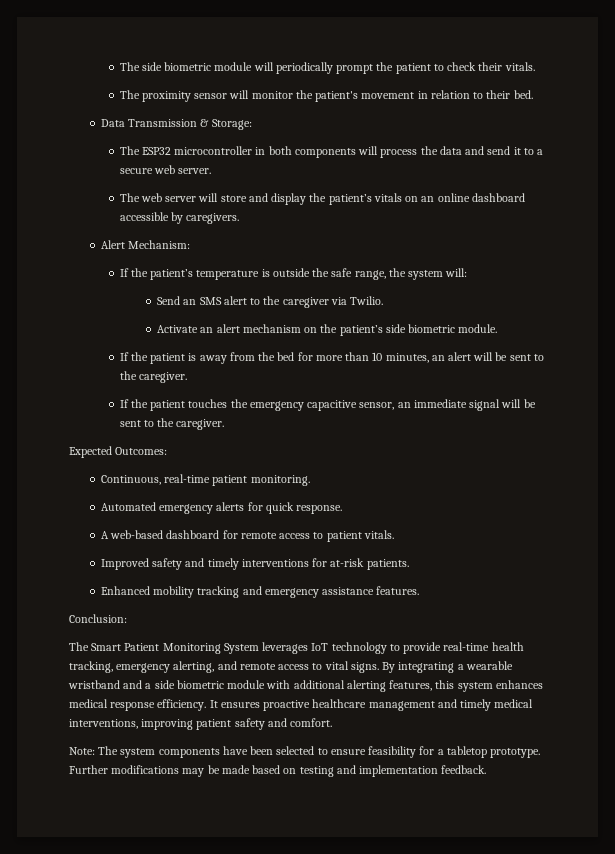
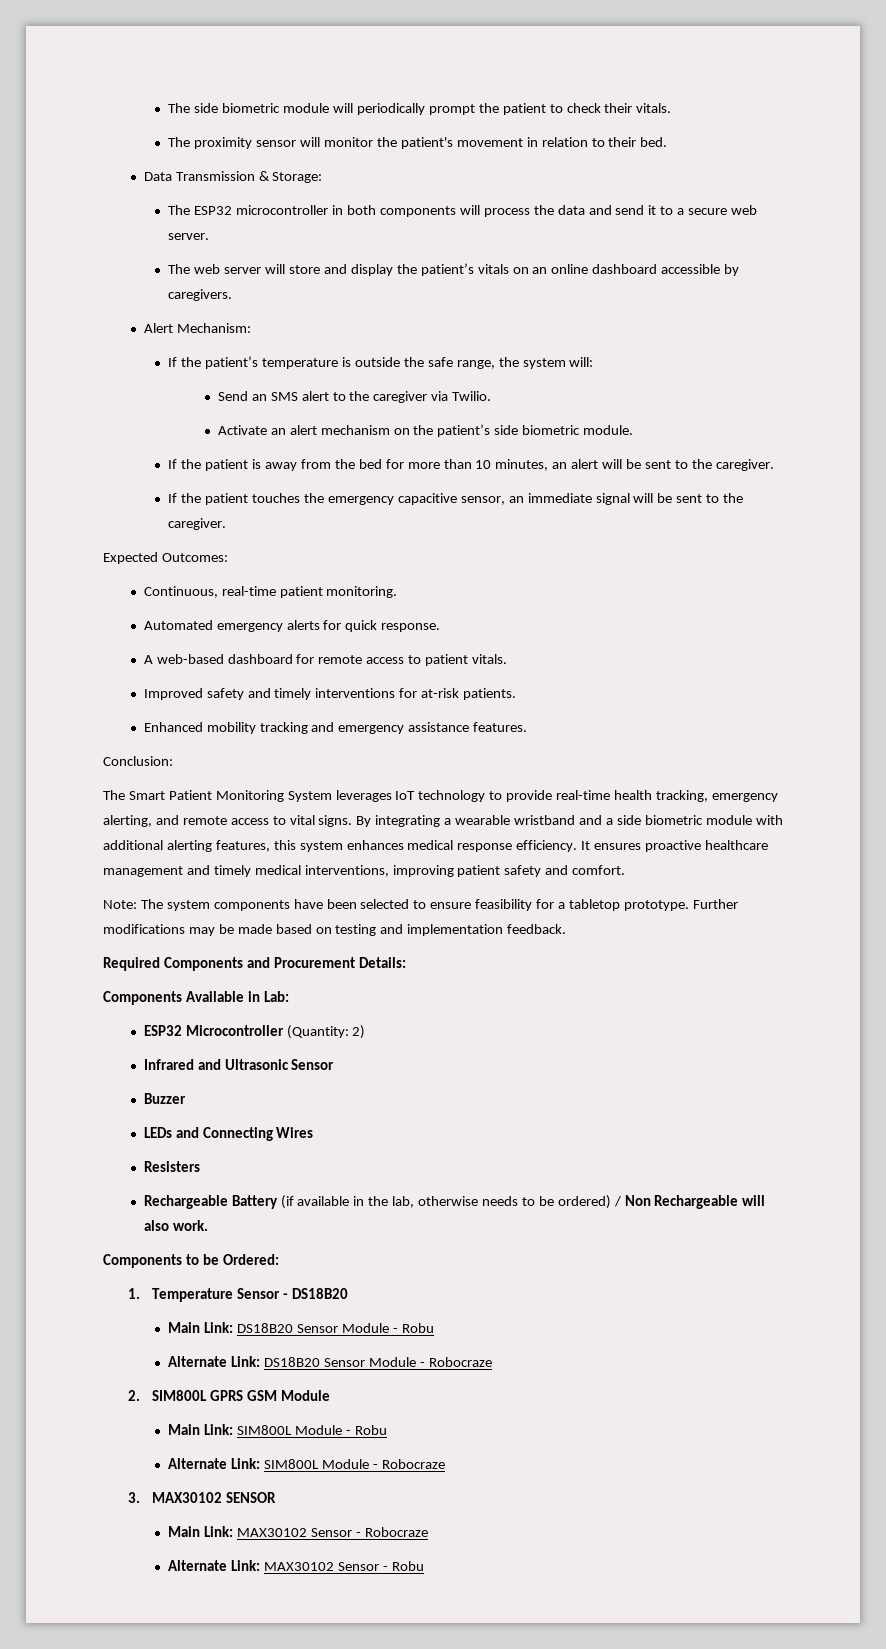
+ Required Components and Procurement Details:
+ Components Available in Lab:
+ ESP32 Microcontroller (Quantity: 2)
+ Infrared and Ultrasonic Sensor
+ Buzzer
+ LEDs and Connecting Wires
+ Resisters
+ Rechargeable Battery (if available in the lab, otherwise needs to be ordered) / Non Rechargeable will also work.
+ Components to be Ordered:
+ 1. Temperature Sensor - DS18B20
+ Main Link: DS18B20 Sensor Module - Robu
+ Alternate Link: DS18B20 Sensor Module - Robocraze
+ 2. SIM800L GPRS GSM Module
+ Main Link: SIM800L Module - Robu
+ Alternate Link: SIM800L Module - Robocraze
+ 3. MAX30102 SENSOR
+ Main Link: MAX30102 Sensor - Robocraze
+ Alternate Link: MAX30102 Sensor - Robu

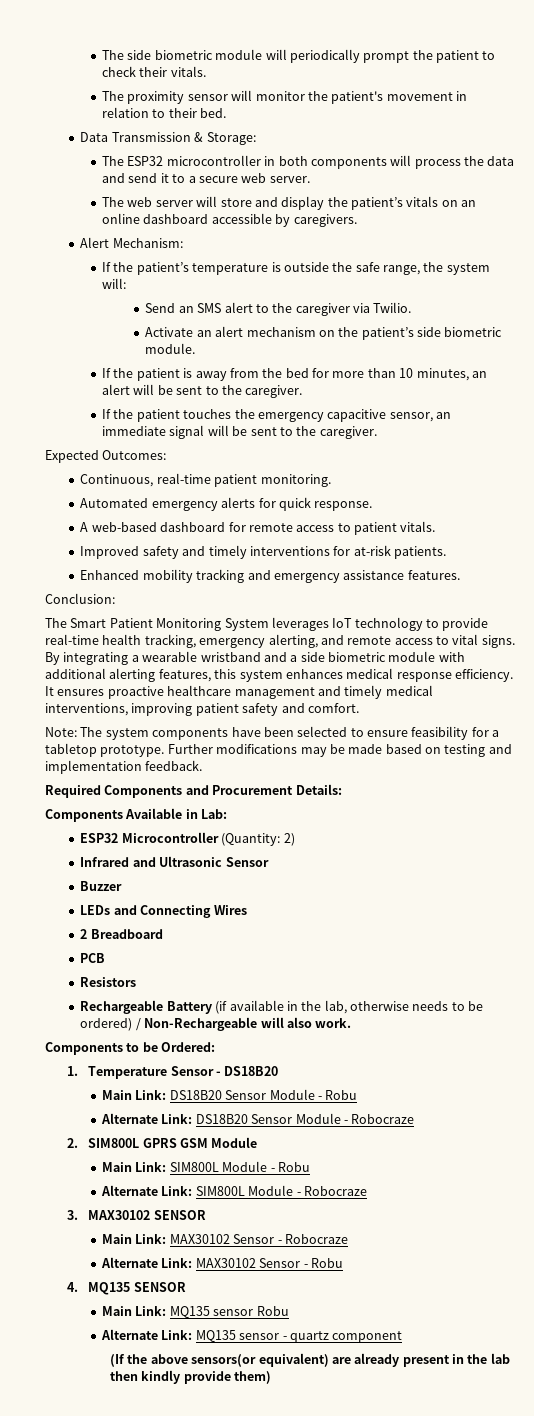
- Resisters
+ 2 Breadboard
+ PCB
+ Resistors
- Rechargeable Battery (if available in the lab, otherwise needs to be ordered) / Non Rechargeable will also work.
+ Rechargeable Battery (if available in the lab, otherwise needs to be ordered) / Non-Rechargeable will also work.
+ 4. MQ135 SENSOR
+ Main Link: MQ135 sensor Robu
+ Alternate Link: MQ135 sensor - quartz component
+ (If the above sensors(or equivalent) are already present in the lab then kindly provide them)

